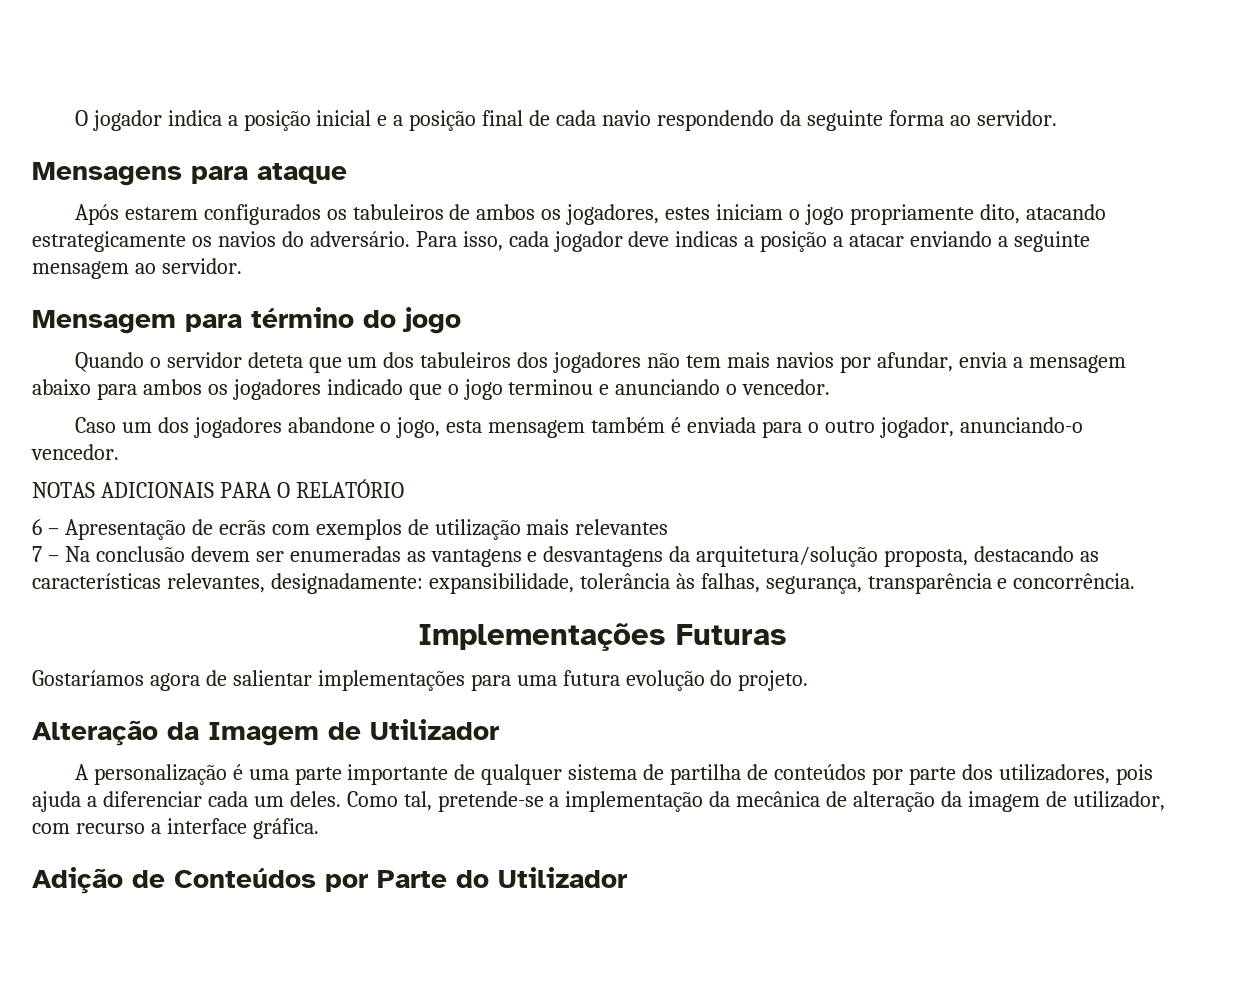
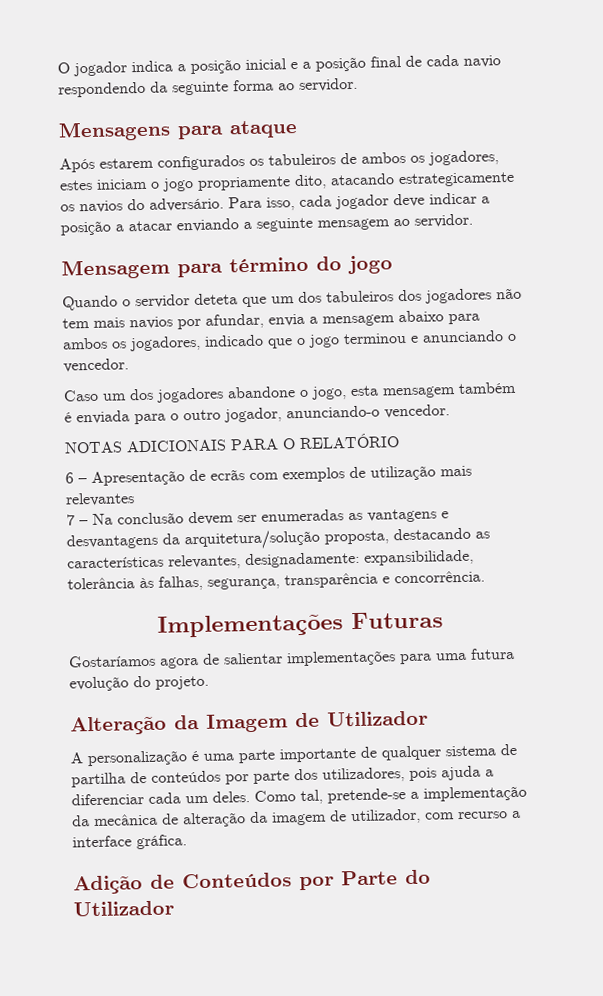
- Para isso, cada jogador deve indicas a posição a atacar enviando a seguinte mensagem ao servidor.
+ Para isso, cada jogador deve indicar a posição a atacar enviando a seguinte mensagem ao servidor.
- Quando o servidor deteta que um dos tabuleiros dos jogadores não tem mais navios por afundar, envia a mensagem abaixo para ambos os jogadores indicado que o jogo terminou e anunciando o vencedor.
+ Quando o servidor deteta que um dos tabuleiros dos jogadores não tem mais navios por afundar, envia a mensagem abaixo para ambos os jogadores, indicado que o jogo terminou e anunciando o vencedor.

